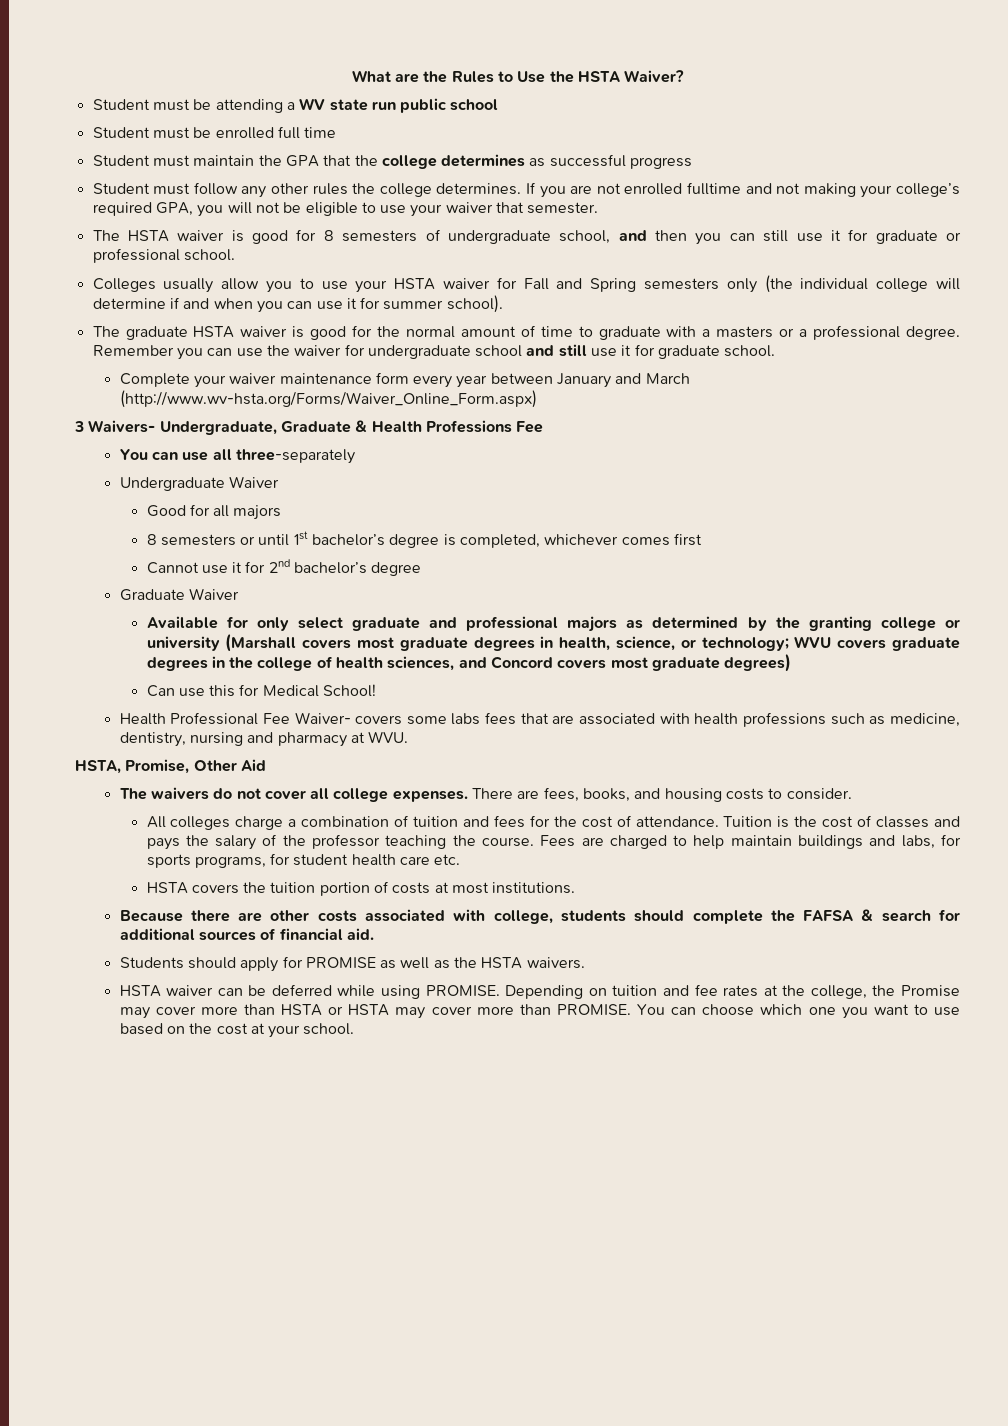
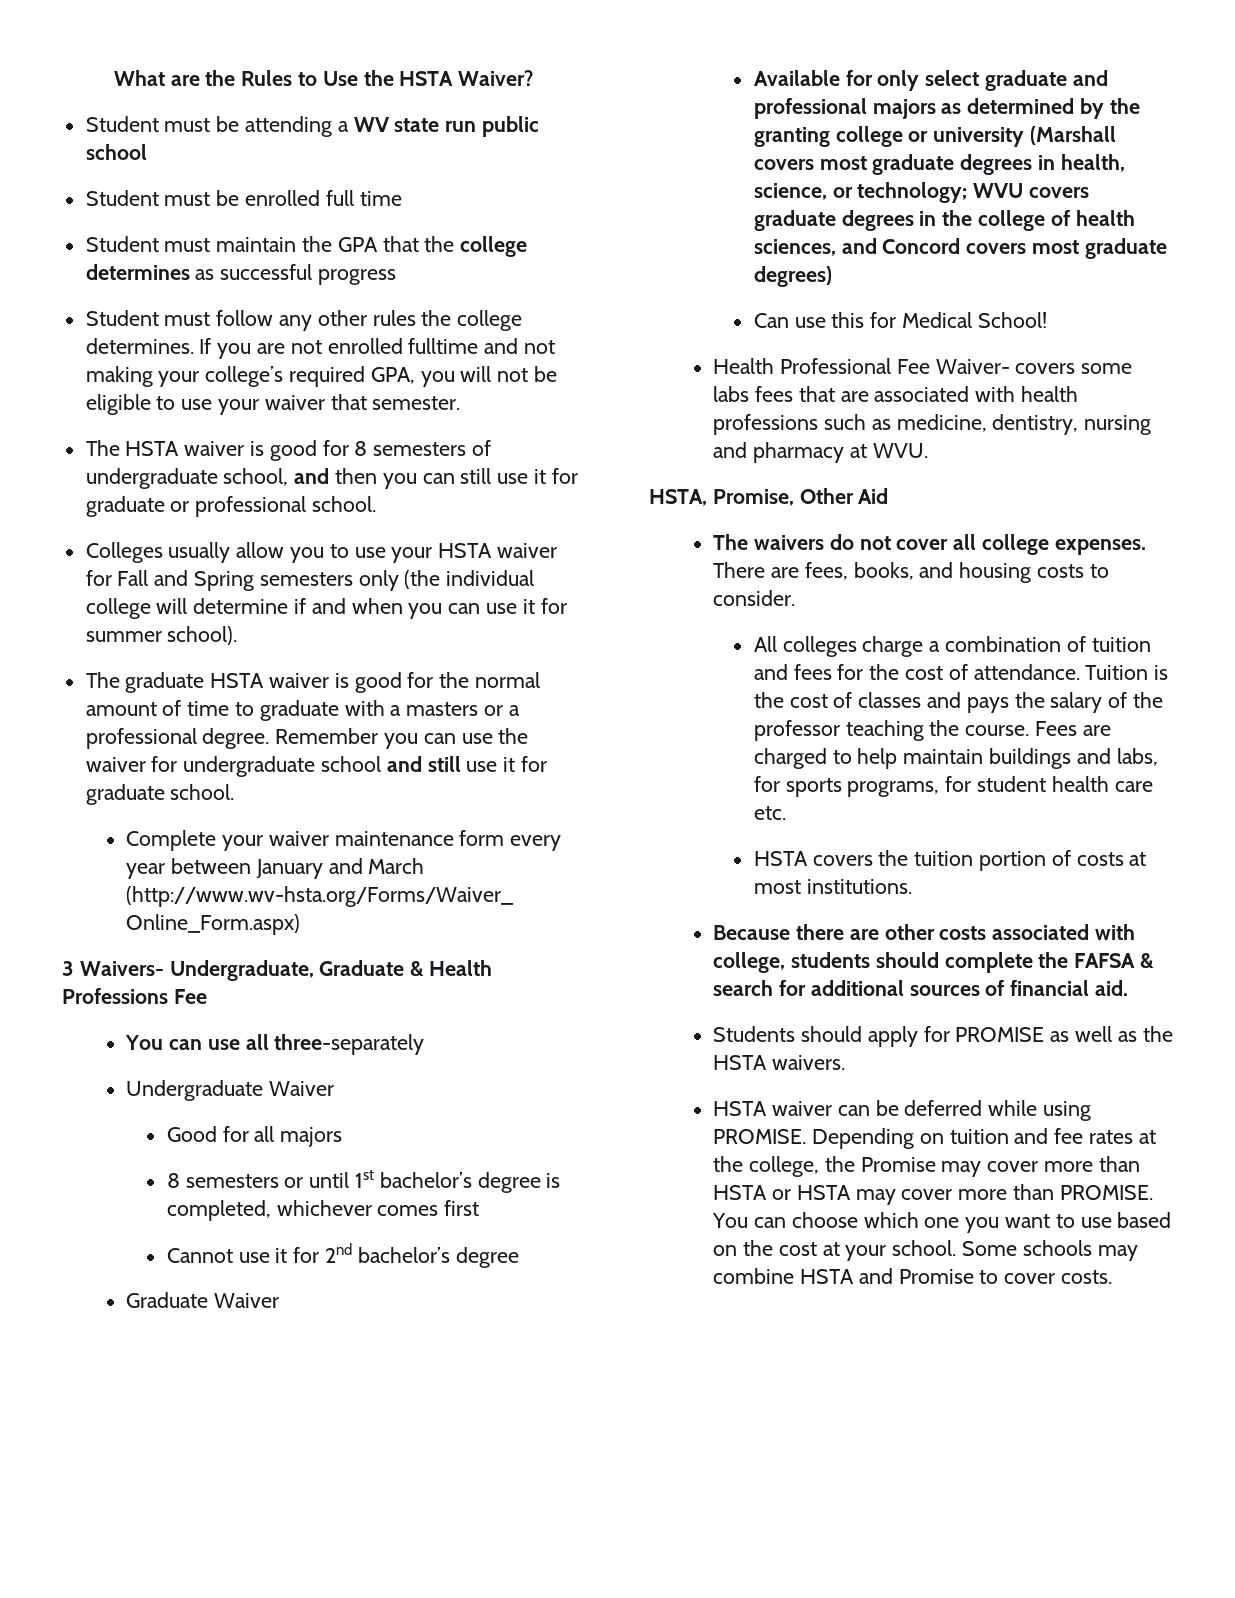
+ Some schools may combine HSTA and Promise to cover costs.

